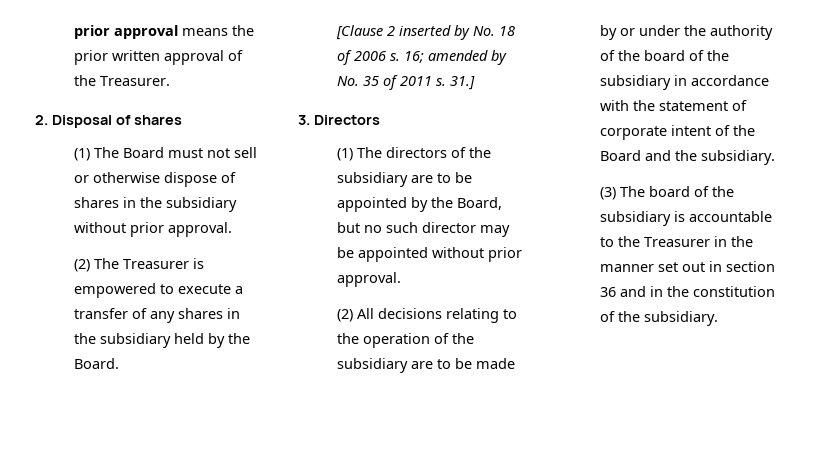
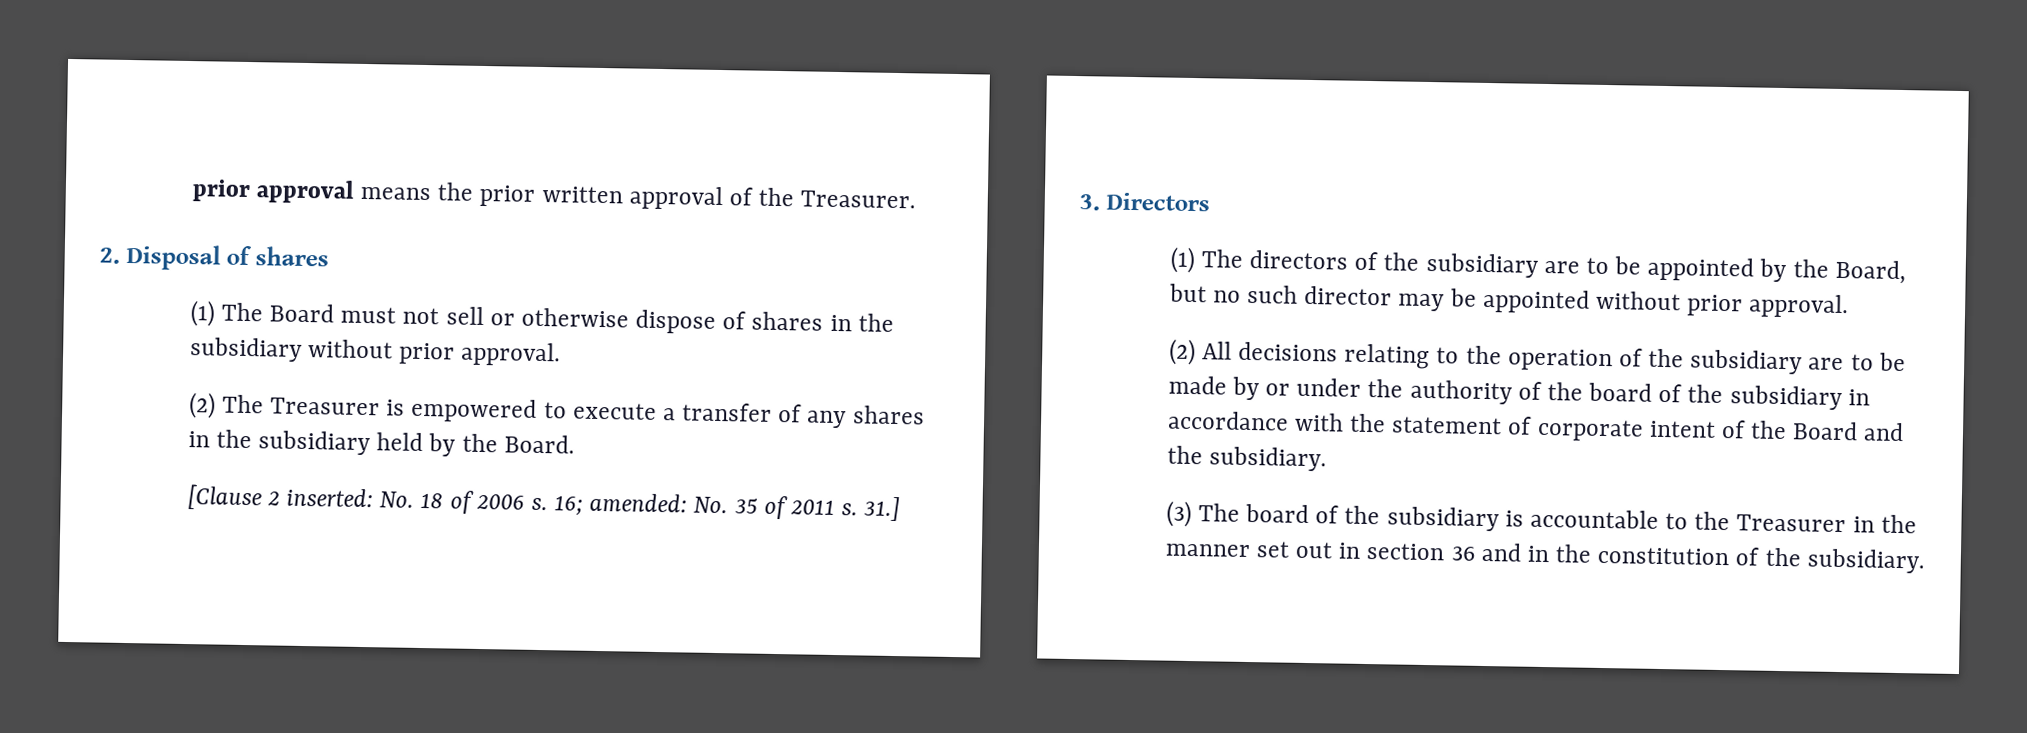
- [Clause 2 inserted by No. 18 of 2006 s.
+ [Clause 2 inserted: No. 18 of 2006 s.
- 16; amended by No. 35 of 2011 s.
+ 16; amended: No. 35 of 2011 s.

